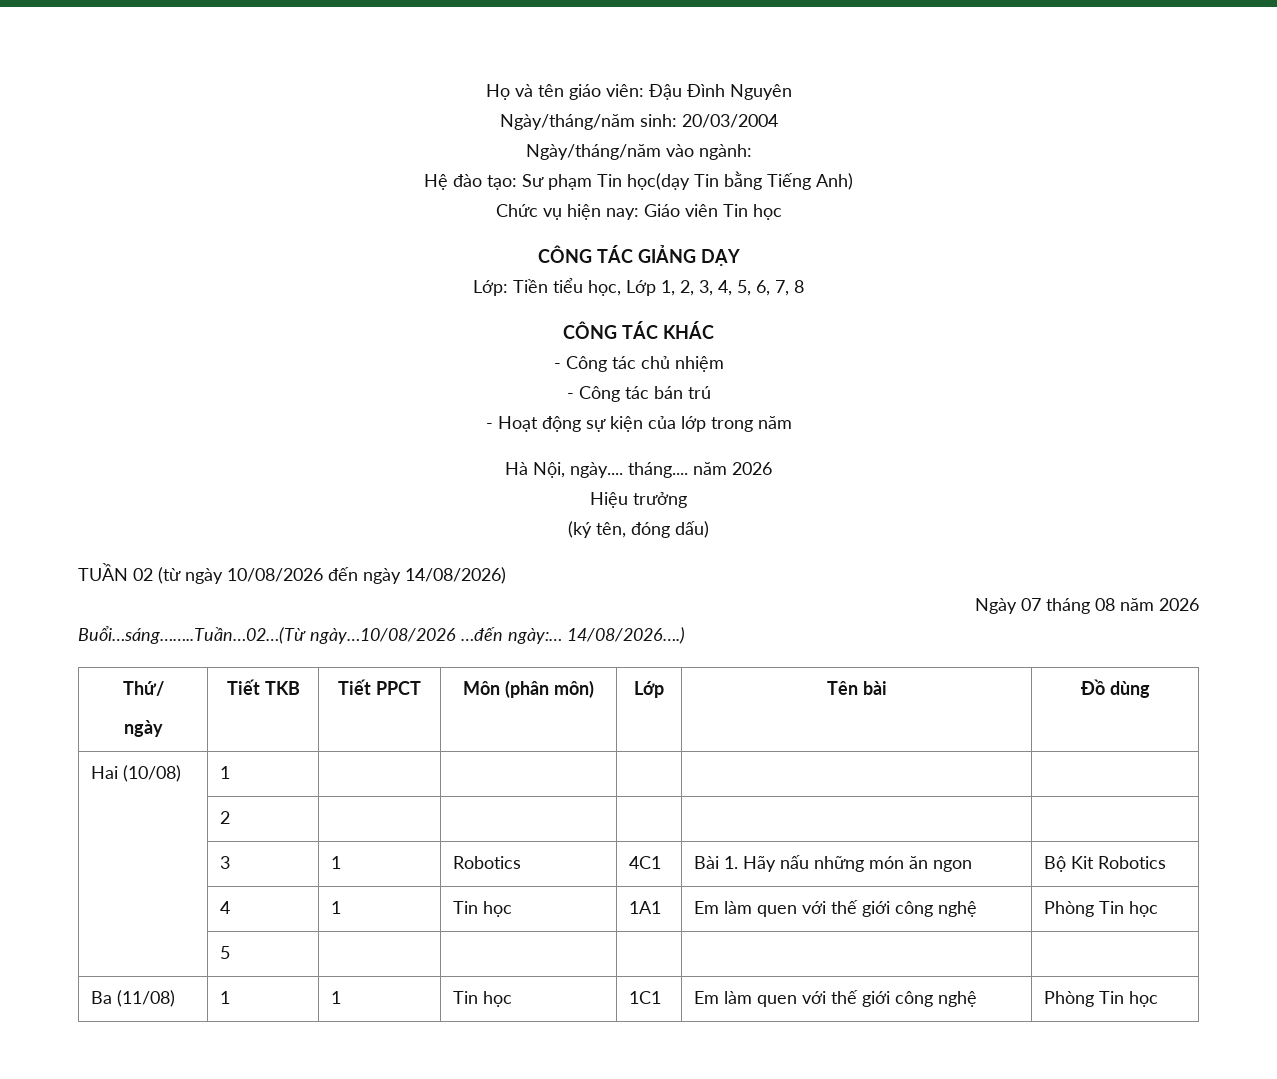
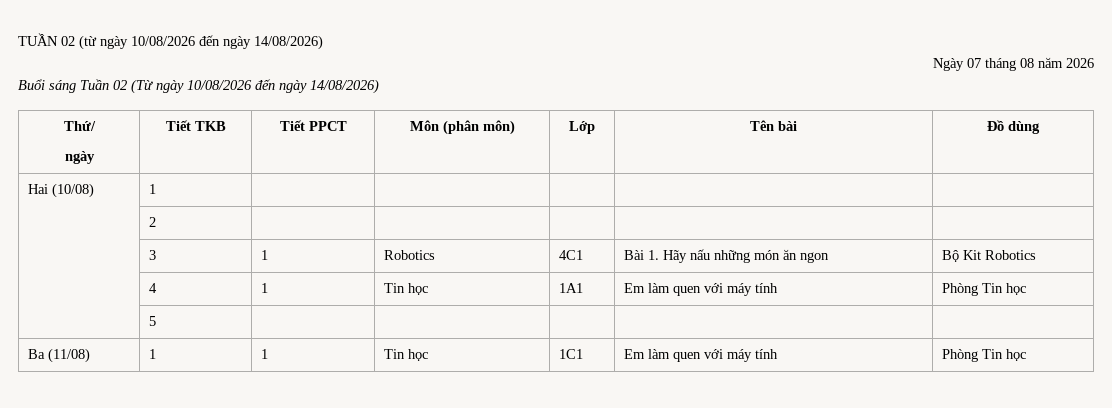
- Họ và tên giáo viên: Đậu Đình Nguyên
- Ngày/tháng/năm sinh: 20/03/2004
- Ngày/tháng/năm vào ngành:
- Hệ đào tạo: Sư phạm Tin học(dạy Tin bằng Tiếng Anh)
- Chức vụ hiện nay: Giáo viên Tin học
- CÔNG TÁC GIẢNG DẠY
- Lớp: Tiền tiểu học, Lớp 1, 2, 3, 4, 5, 6, 7, 8
- CÔNG TÁC KHÁC
- - Công tác chủ nhiệm
- - Công tác bán trú
- - Hoạt động sự kiện của lớp trong năm
- Hà Nội, ngày.... tháng.... năm 2026
- Hiệu trưởng
- (ký tên, đóng dấu)
- Buổi…sáng……..Tuần…02…(Từ ngày…10/08/2026 …đến ngày:… 14/08/2026….)
+ Buổi sáng Tuần 02 (Từ ngày 10/08/2026 đến ngày 14/08/2026)
- | 4 | 1 | Tin học | 1A1 | Em làm quen với thế giới công nghệ | Phòng Tin học
+ | 4 | 1 | Tin học | 1A1 | Em làm quen với máy tính | Phòng Tin học
- Ba (11/08) | 1 | 1 | Tin học | 1C1 | Em làm quen với thế giới công nghệ | Phòng Tin học
+ Ba (11/08) | 1 | 1 | Tin học | 1C1 | Em làm quen với máy tính | Phòng Tin học

